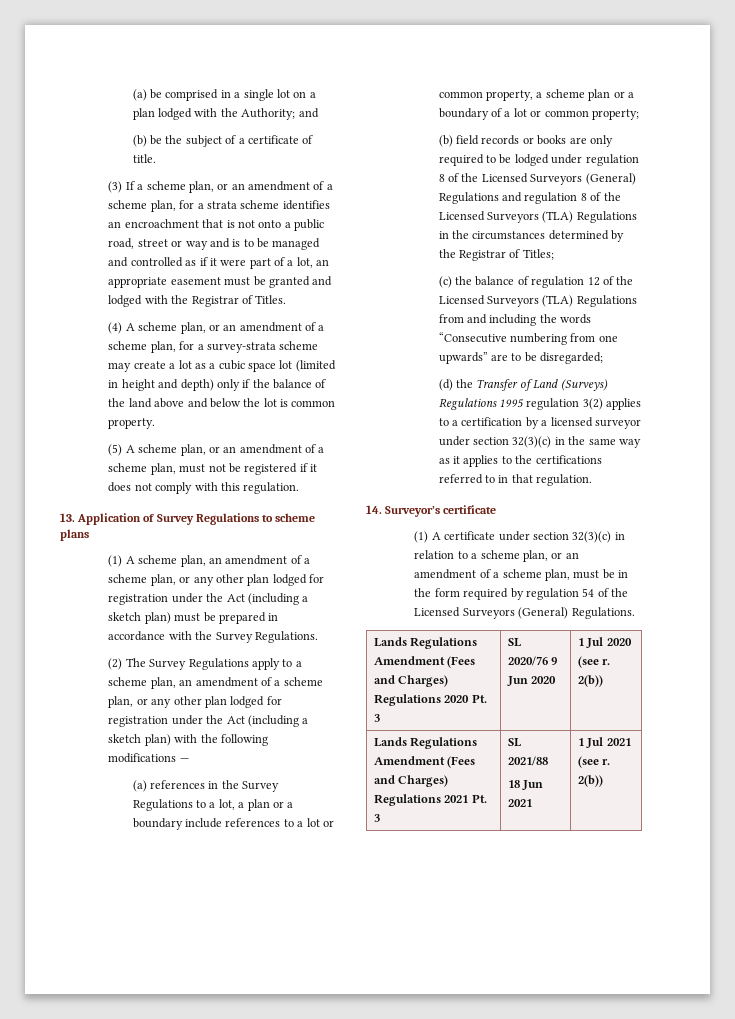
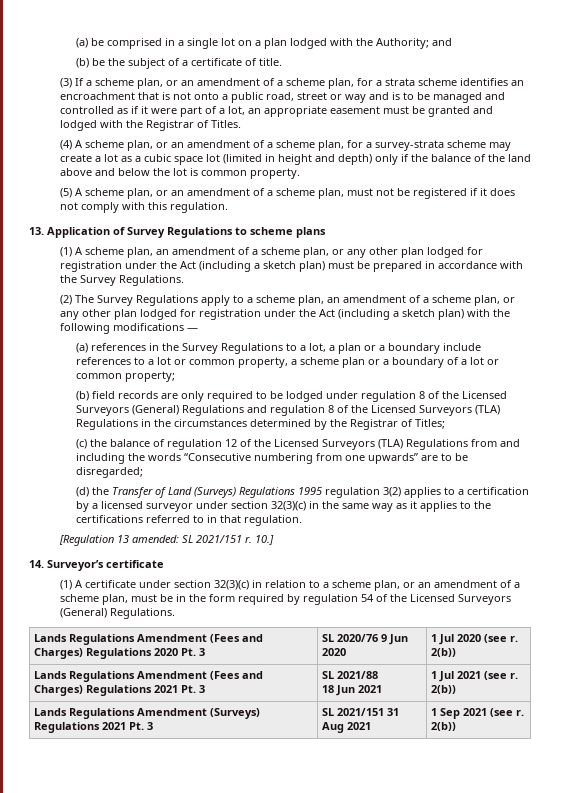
- (b) field records or books are only required to be lodged under regulation 8 of the Licensed Surveyors (General) Regulations and regulation 8 of the Licensed Surveyors (TLA) Regulations in the circumstances determined by the Registrar of Titles;
+ (b) field records are only required to be lodged under regulation 8 of the Licensed Surveyors (General) Regulations and regulation 8 of the Licensed Surveyors (TLA) Regulations in the circumstances determined by the Registrar of Titles;
+ [Regulation 13 amended: SL 2021/151 r. 10.]
+ Lands Regulations Amendment (Surveys) Regulations 2021 Pt. 3 | SL 2021/151 31 Aug 2021 | 1 Sep 2021 (see r. 2(b))

